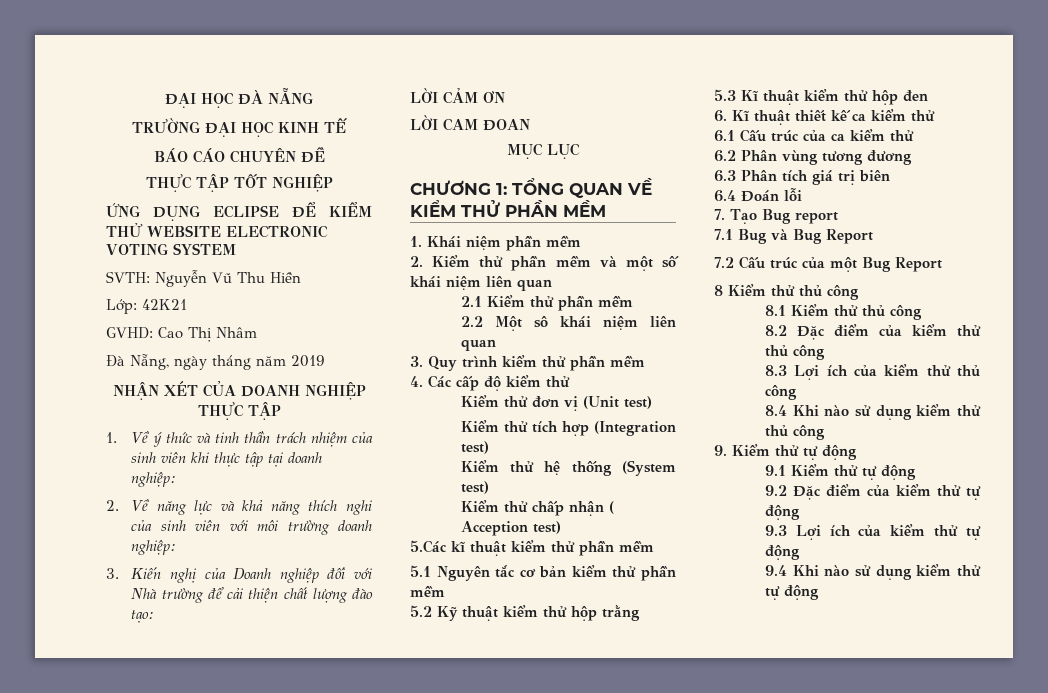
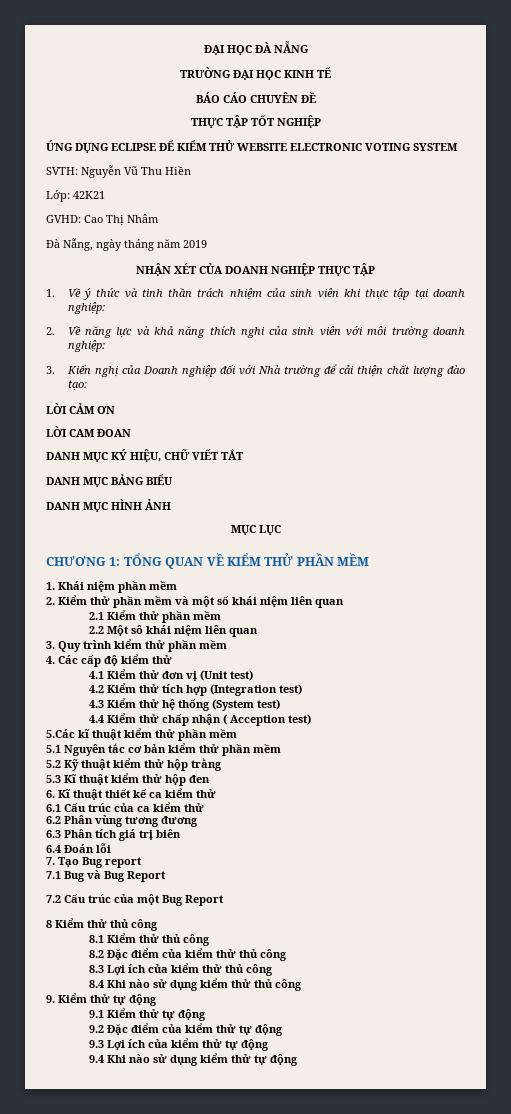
+ DANH MỤC KÝ HIỆU, CHỮ VIẾT TẮT
+ DANH MỤC BẢNG BIỂU
+ DANH MỤC HÌNH ẢNH
- Kiểm thử đơn vị (Unit test)
+ 4.1 Kiểm thử đơn vị (Unit test)
- Kiểm thử tích hợp (Integration test)
+ 4.2 Kiểm thử tích hợp (Integration test)
- Kiểm thử hệ thống (System test)
+ 4.3 Kiểm thử hệ thống (System test)
- Kiểm thử chấp nhận ( Acception test)
+ 4.4 Kiểm thử chấp nhận ( Acception test)

